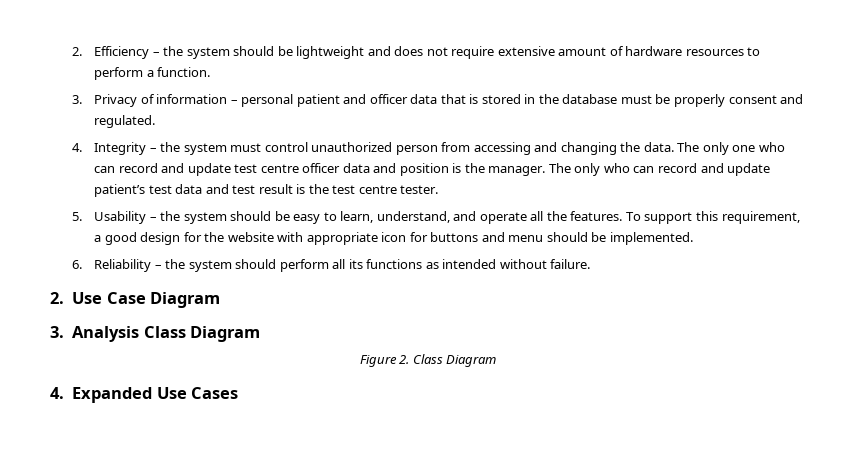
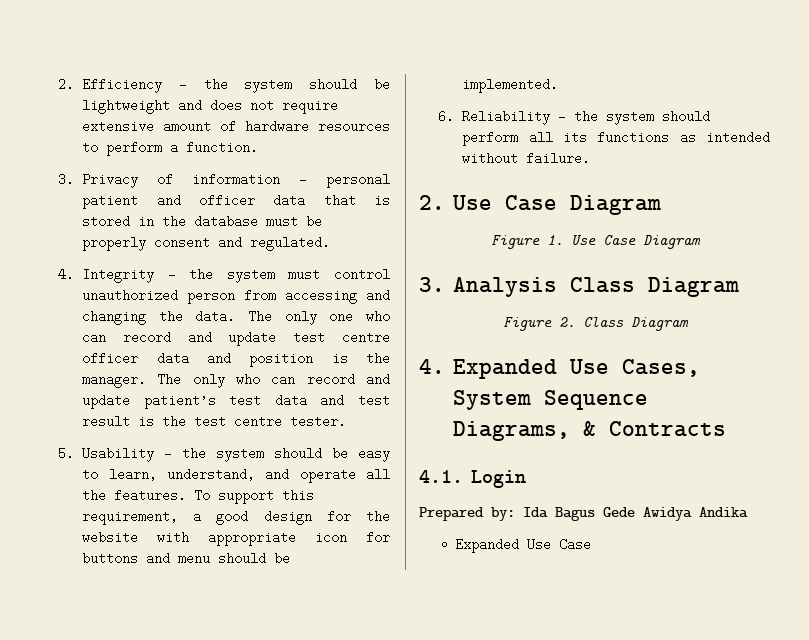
+ Figure 1. Use Case Diagram
- 4. Expanded Use Cases
+ 4. Expanded Use Cases, System Sequence Diagrams, & Contracts
+ 4.1. Login
+ Prepared by: Ida Bagus Gede Awidya Andika
+ Expanded Use Case

